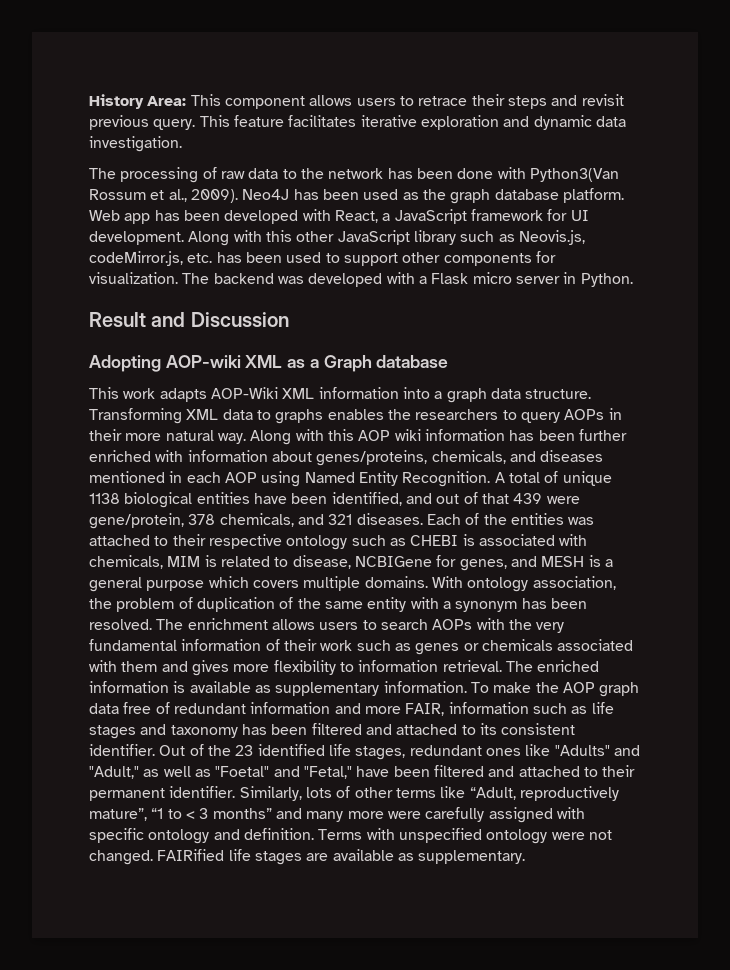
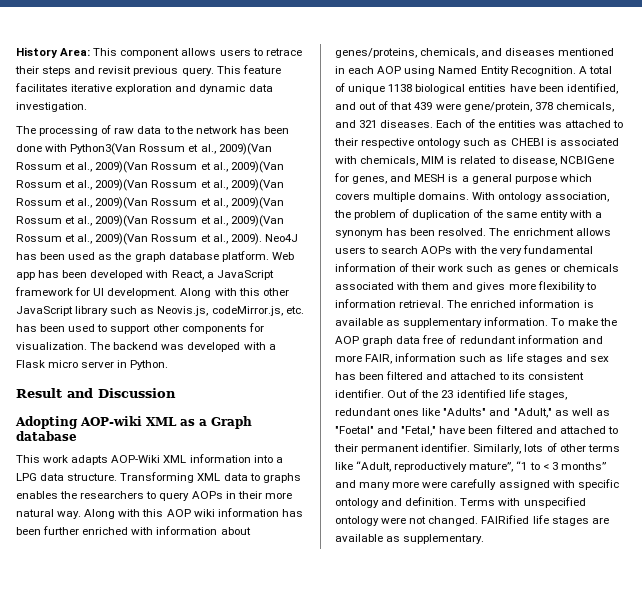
- The processing of raw data to the network has been done with Python3(Van Rossum et al., 2009).
+ The processing of raw data to the network has been done with Python3(Van Rossum et al., 2009)(Van Rossum et al., 2009)(Van Rossum et al., 2009)(Van Rossum et al., 2009)(Van Rossum et al., 2009)(Van Rossum et al., 2009)(Van Rossum et al., 2009)(Van Rossum et al., 2009)(Van Rossum et al., 2009)(Van Rossum et al., 2009)(Van Rossum et al., 2009).
- This work adapts AOP-Wiki XML information into a graph data structure.
+ This work adapts AOP-Wiki XML information into a LPG data structure.
- To make the AOP graph data free of redundant information and more FAIR, information such as life stages and taxonomy has been filtered and attached to its consistent identifier.
+ To make the AOP graph data free of redundant information and more FAIR, information such as life stages and sex has been filtered and attached to its consistent identifier.

